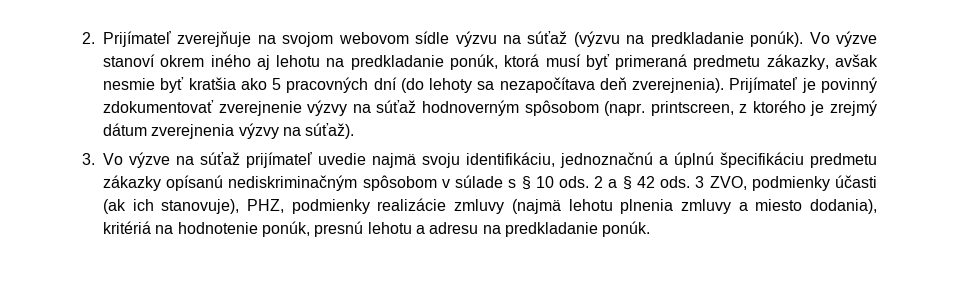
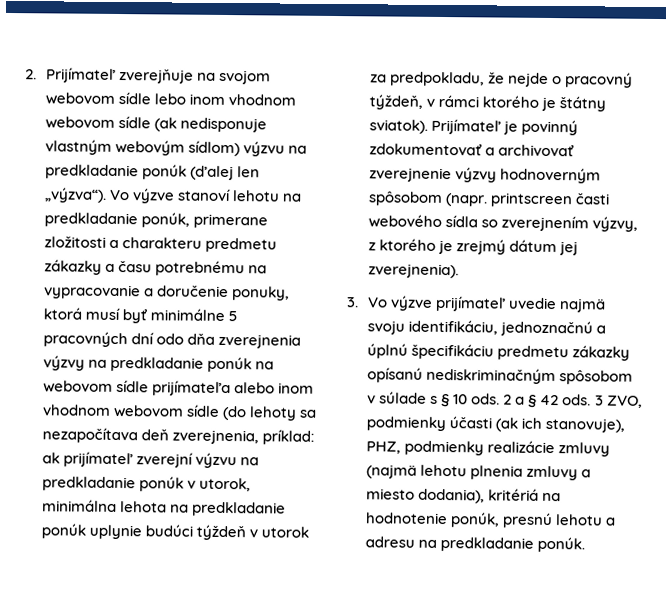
- 2. Prijímateľ zverejňuje na svojom webovom sídle výzvu na súťaž (výzvu na predkladanie ponúk). Vo výzve stanoví okrem iného aj lehotu na predkladanie ponúk, ktorá musí byť primeraná predmetu zákazky, avšak nesmie byť kratšia ako 5 pracovných dní (do lehoty sa nezapočítava deň zverejnenia). Prijímateľ je povinný zdokumentovať zverejnenie výzvy na súťaž hodnoverným spôsobom (napr. printscreen, z ktorého je zrejmý dátum zverejnenia výzvy na súťaž).
+ 2. Prijímateľ zverejňuje na svojom webovom sídle lebo inom vhodnom webovom sídle (ak nedisponuje vlastným webovým sídlom) výzvu na predkladanie ponúk (ďalej len „výzva“). Vo výzve stanoví lehotu na predkladanie ponúk, primerane zložitosti a charakteru predmetu zákazky a času potrebnému na vypracovanie a doručenie ponuky, ktorá musí byť minimálne 5 pracovných dní odo dňa zverejnenia výzvy na predkladanie ponúk na webovom sídle prijímateľa alebo inom vhodnom webovom sídle (do lehoty sa nezapočítava deň zverejnenia, príklad: ak prijímateľ zverejní výzvu na predkladanie ponúk v utorok, minimálna lehota na predkladanie ponúk uplynie budúci týždeň v utorok za predpokladu, že nejde o pracovný týždeň, v rámci ktorého je štátny sviatok). Prijímateľ je povinný zdokumentovať a archivovať zverejnenie výzvy hodnoverným spôsobom (napr. printscreen časti webového sídla so zverejnením výzvy, z ktorého je zrejmý dátum jej zverejnenia).
- 3. Vo výzve na súťaž prijímateľ uvedie najmä svoju identifikáciu, jednoznačnú a úplnú špecifikáciu predmetu zákazky opísanú nediskriminačným spôsobom v súlade s § 10 ods.
+ 3. Vo výzve prijímateľ uvedie najmä svoju identifikáciu, jednoznačnú a úplnú špecifikáciu predmetu zákazky opísanú nediskriminačným spôsobom v súlade s § 10 ods.

